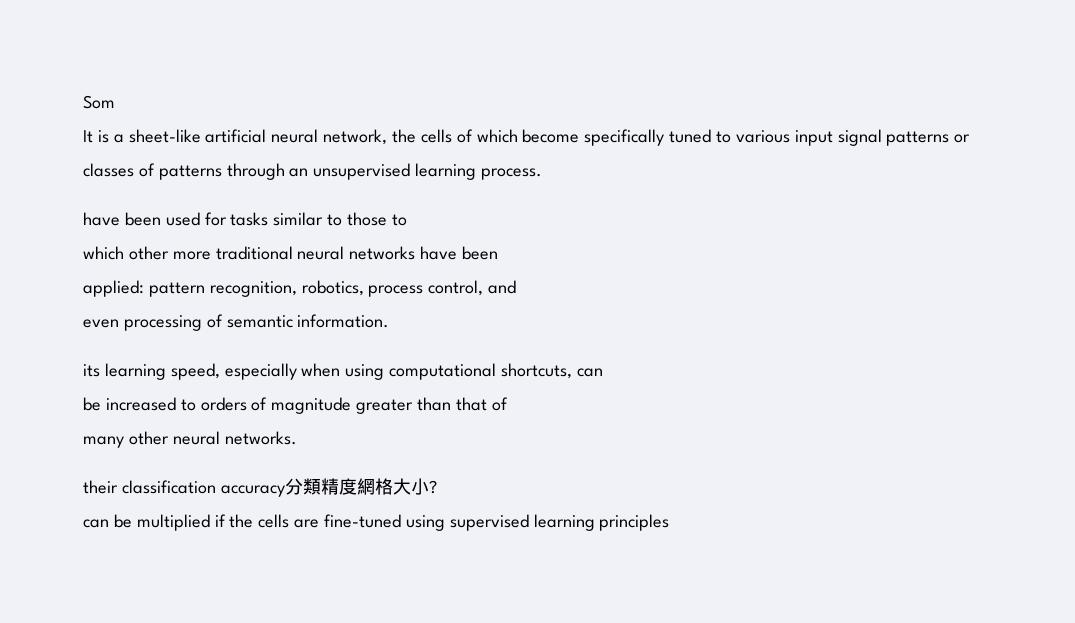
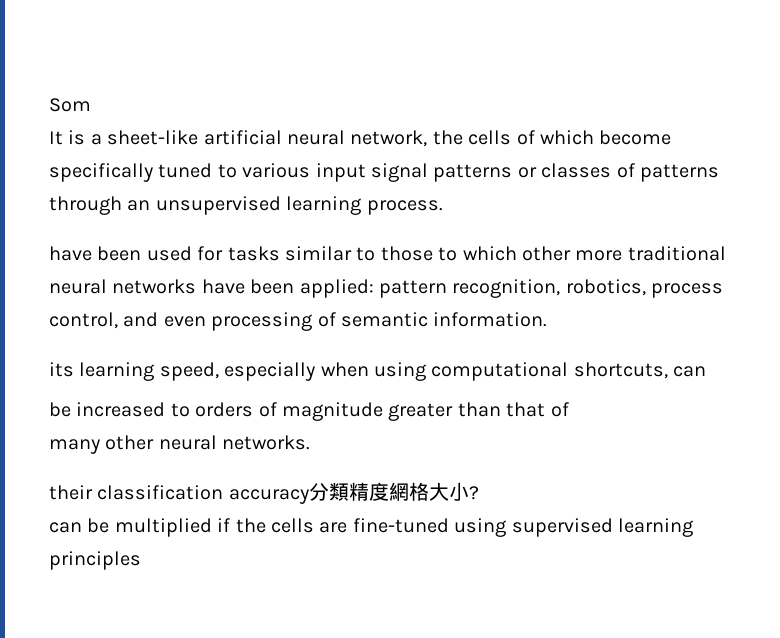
- have been used for tasks similar to those to
- which other more traditional neural networks have been
- applied: pattern recognition, robotics, process control, and
- even processing of semantic information.
+ have been used for tasks similar to those to which other more traditional neural networks have been applied: pattern recognition, robotics, process control, and even processing of semantic information.

